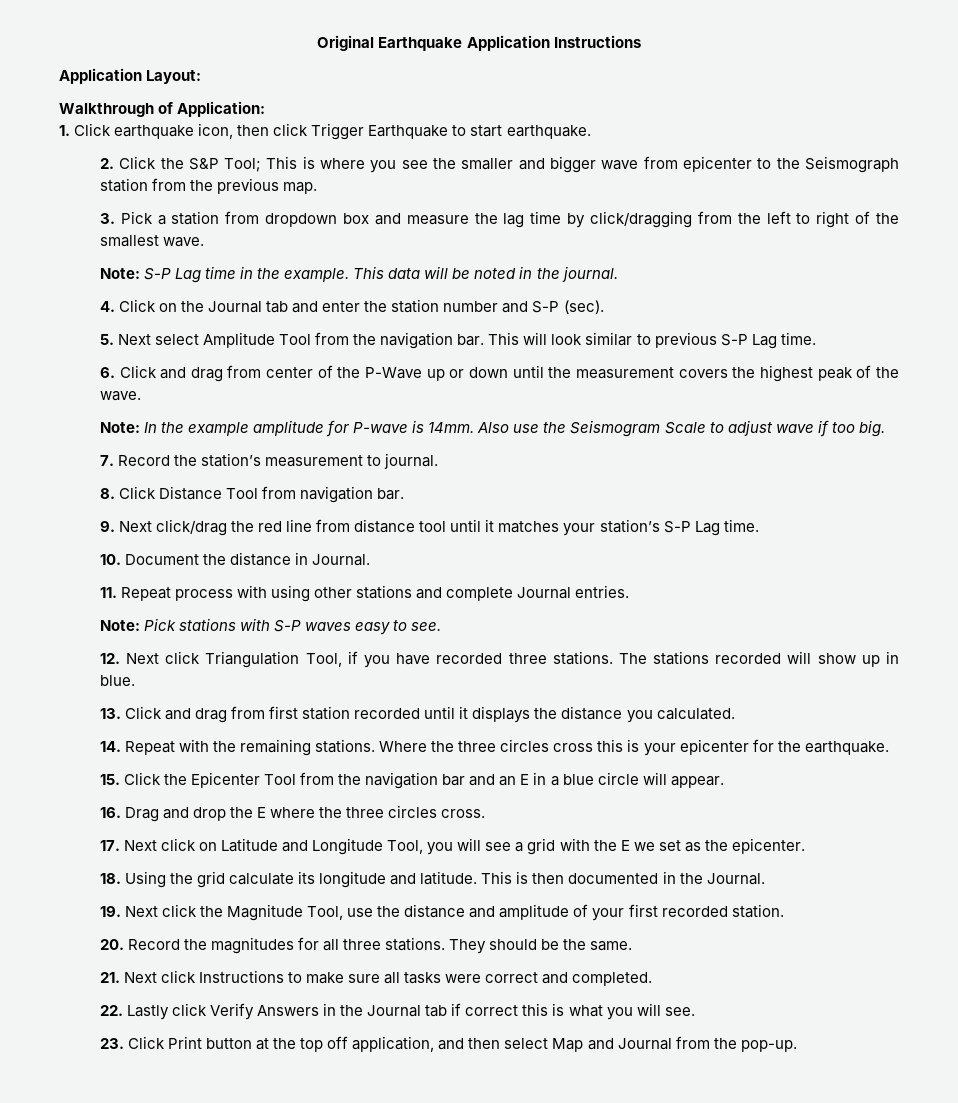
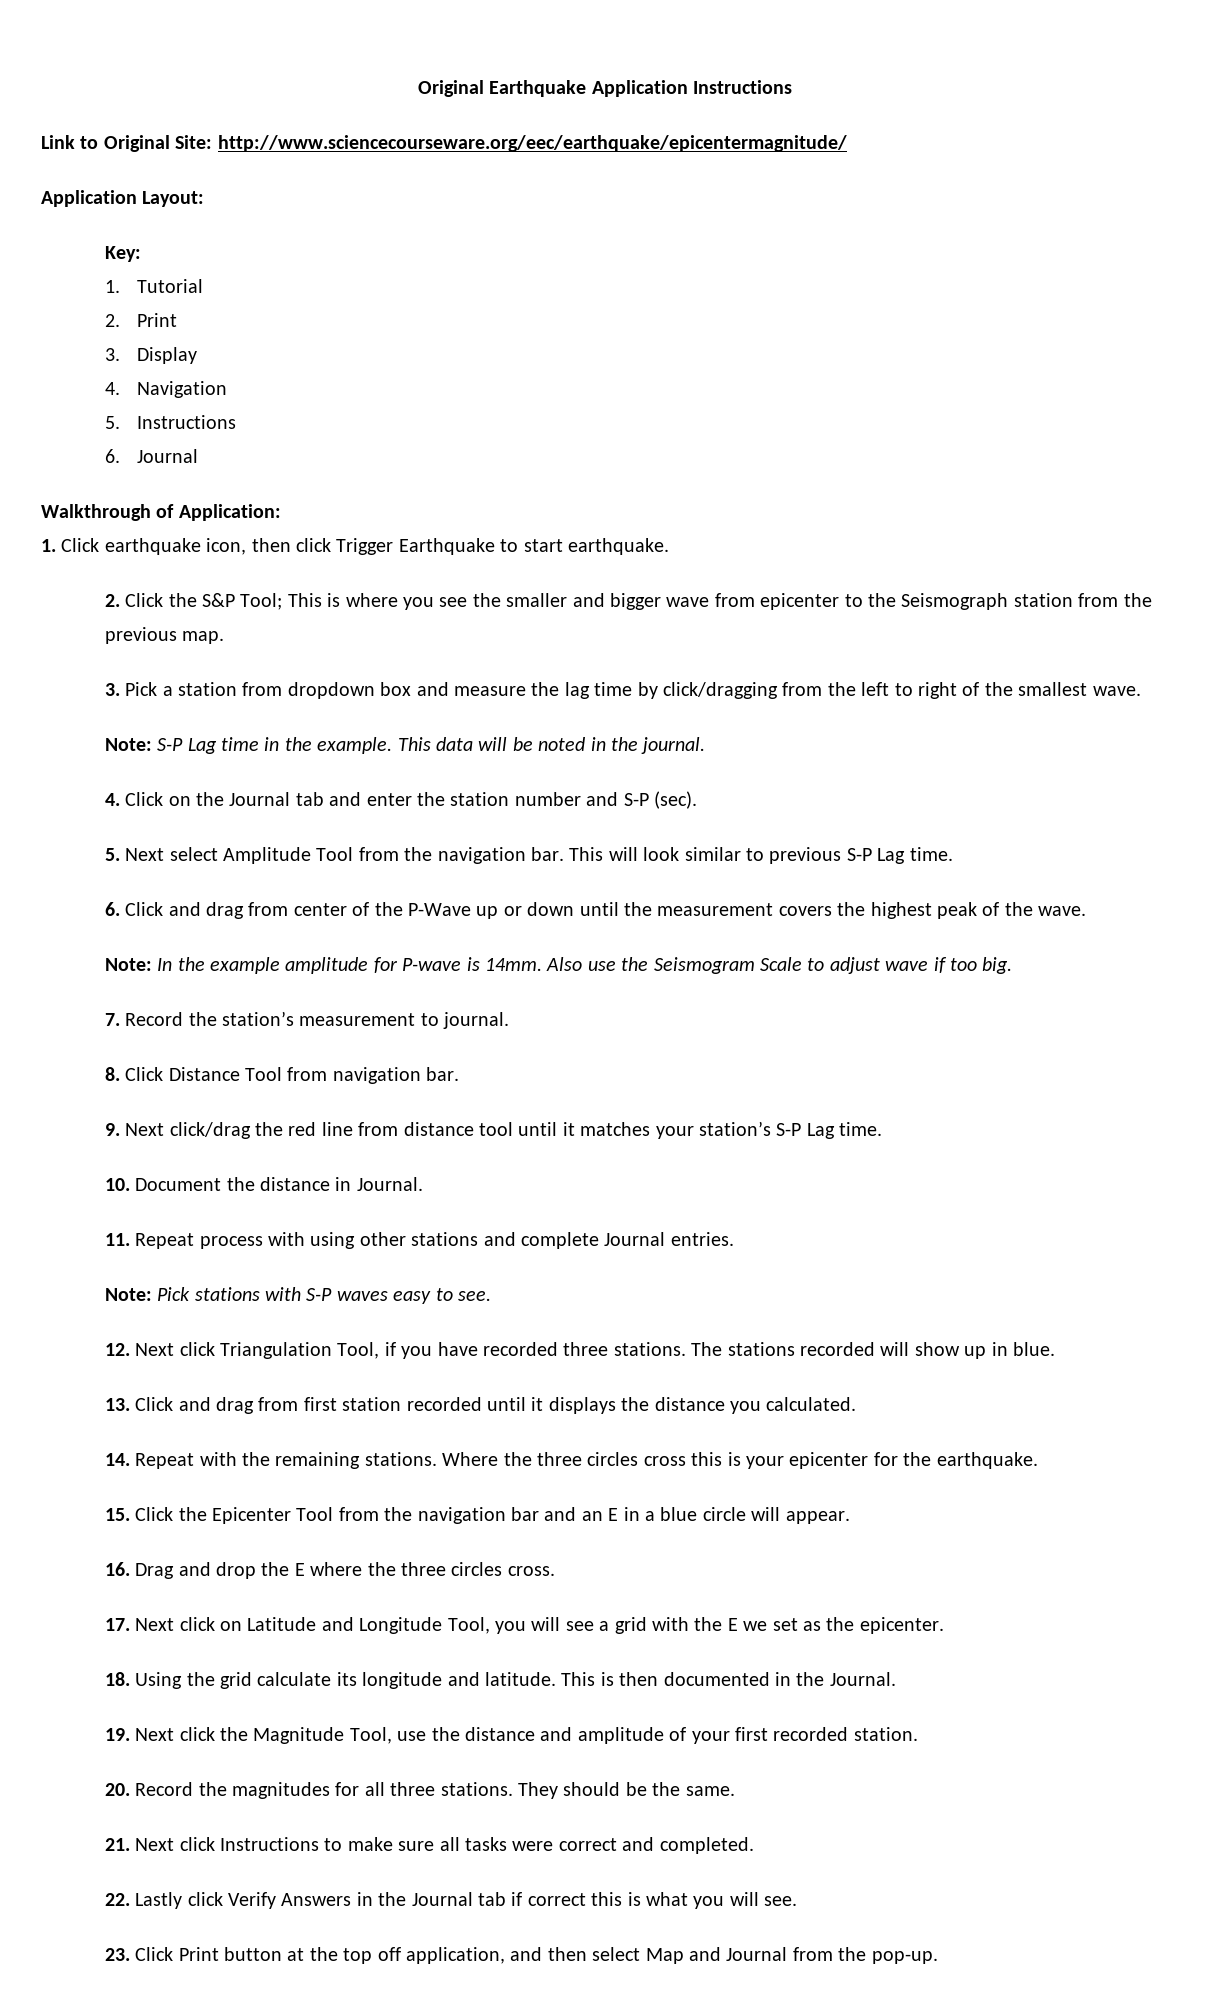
+ Link to Original Site: http://www.sciencecourseware.org/eec/earthquake/epicentermagnitude/
  Application Layout:
+ Key:
+ 1. Tutorial
+ 2. Print
+ 3. Display
+ 4. Navigation
+ 5. Instructions
+ 6. Journal

